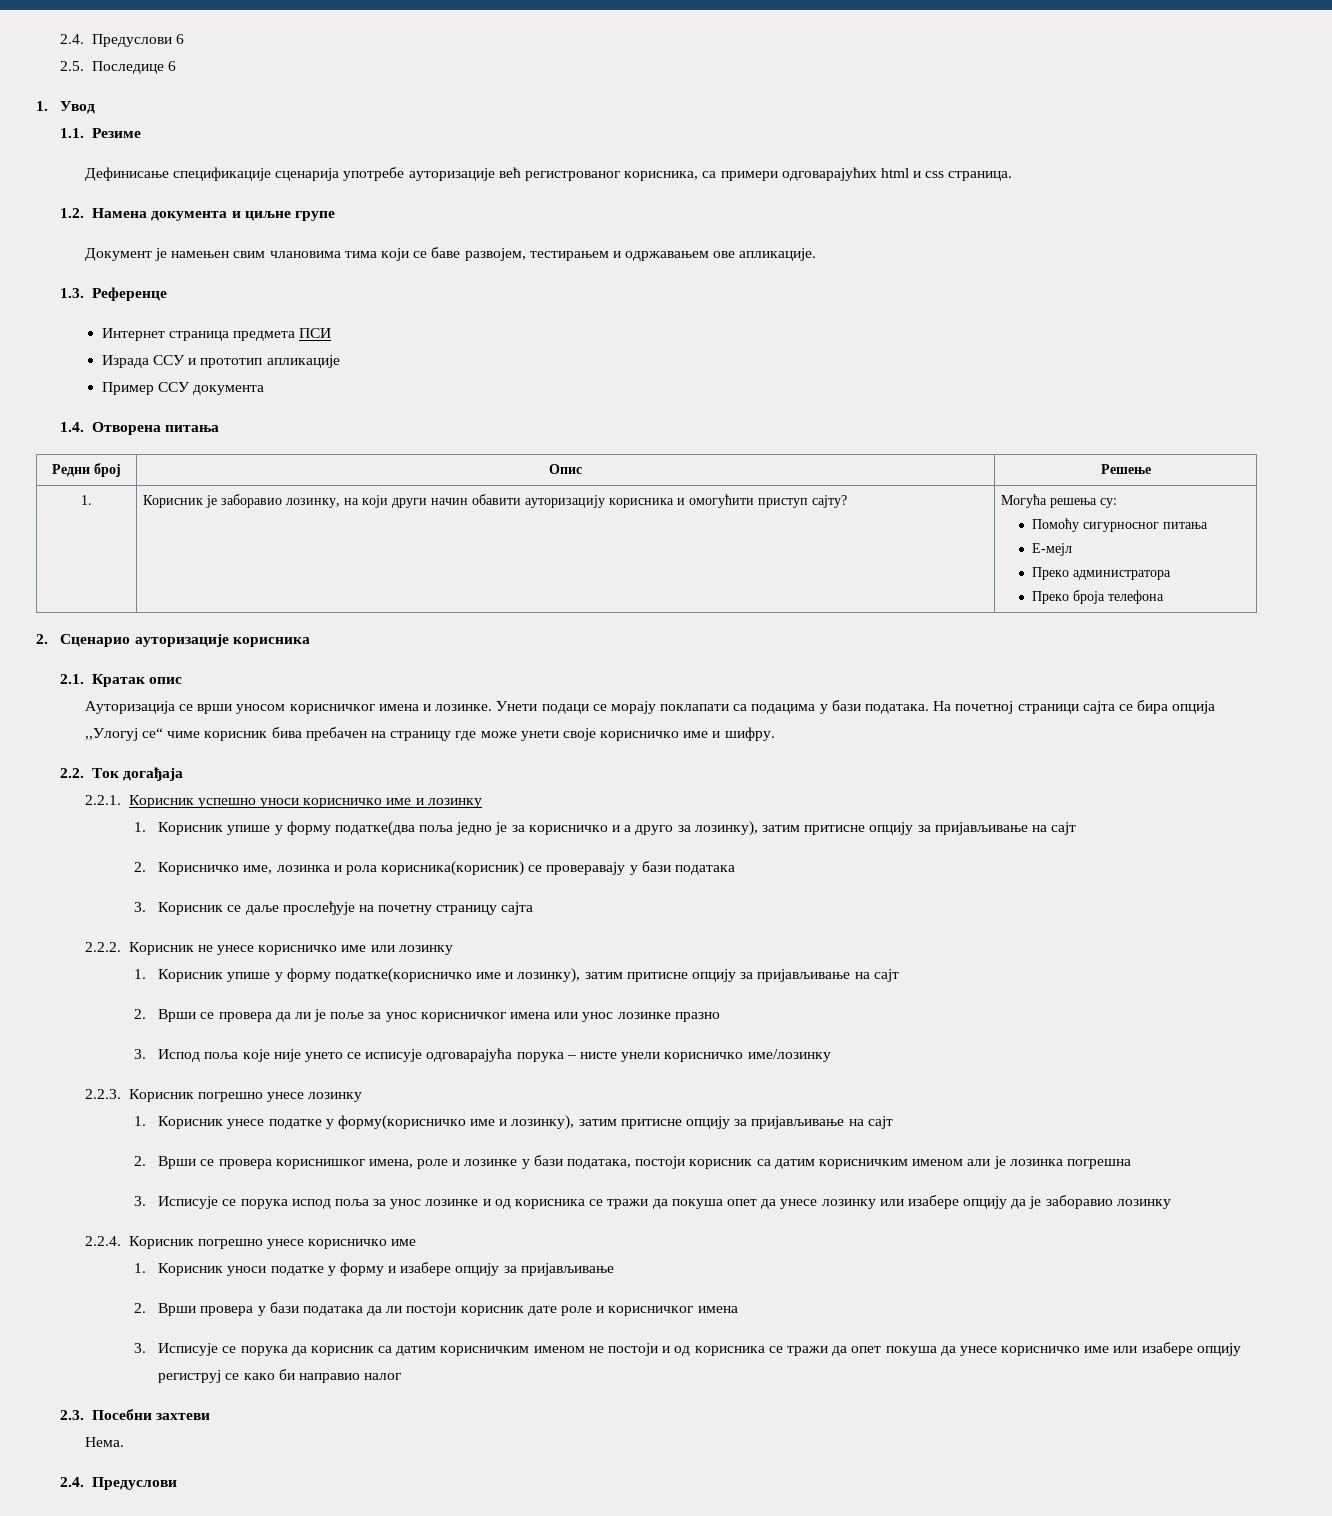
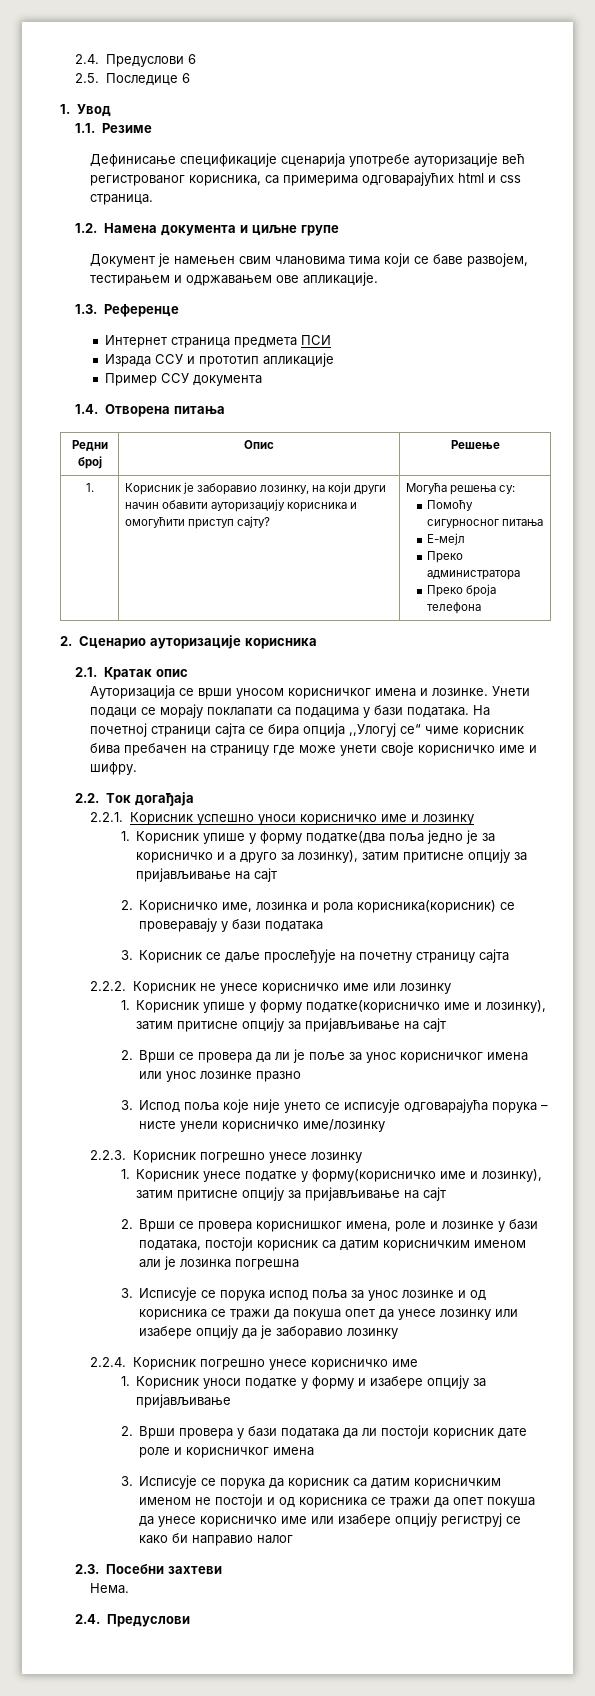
- Дефинисање спецификације сценарија употребе ауторизације већ регистрованог корисника, са примери одговарајућих html и css страница.
+ Дефинисање спецификације сценарија употребе ауторизације већ регистрованог корисника, са примерима одговарајућих html и css страница.

